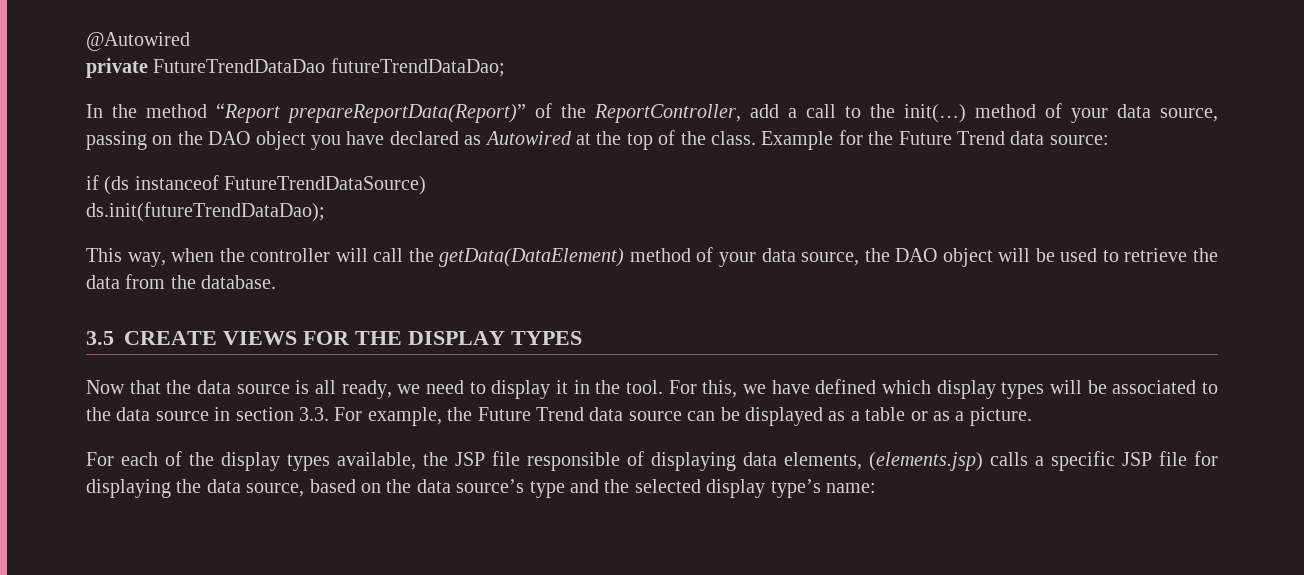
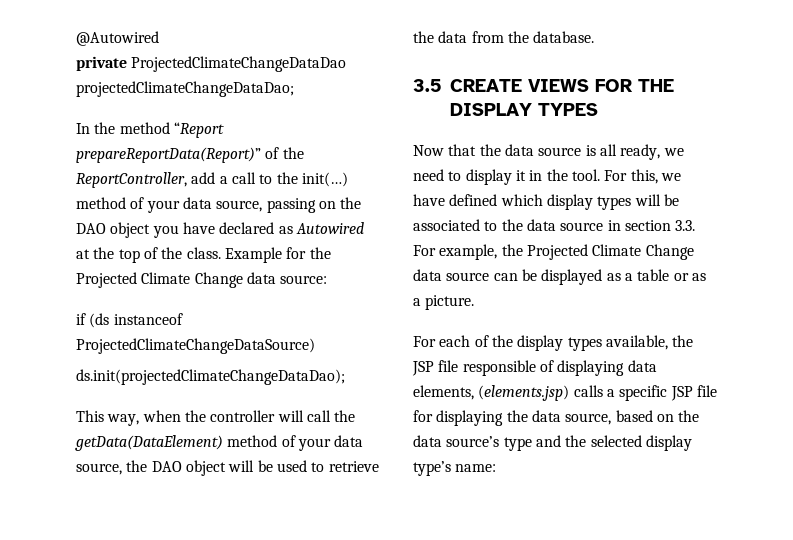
- private FutureTrendDataDao futureTrendDataDao;
+ private ProjectedClimateChangeDataDao projectedClimateChangeDataDao;
- Example for the Future Trend data source:
+ Example for the Projected Climate Change data source:
- if (ds instanceof FutureTrendDataSource)
- ds.init(futureTrendDataDao);
+ if (ds instanceof ProjectedClimateChangeDataSource)
+ ds.init(projectedClimateChangeDataDao);
- For this, we have defined which display types will be associated to the data source in section 3.3. For example, the Future Trend data source can be displayed as a table or as a picture.
+ For this, we have defined which display types will be associated to the data source in section 3.3. For example, the Projected Climate Change data source can be displayed as a table or as a picture.

